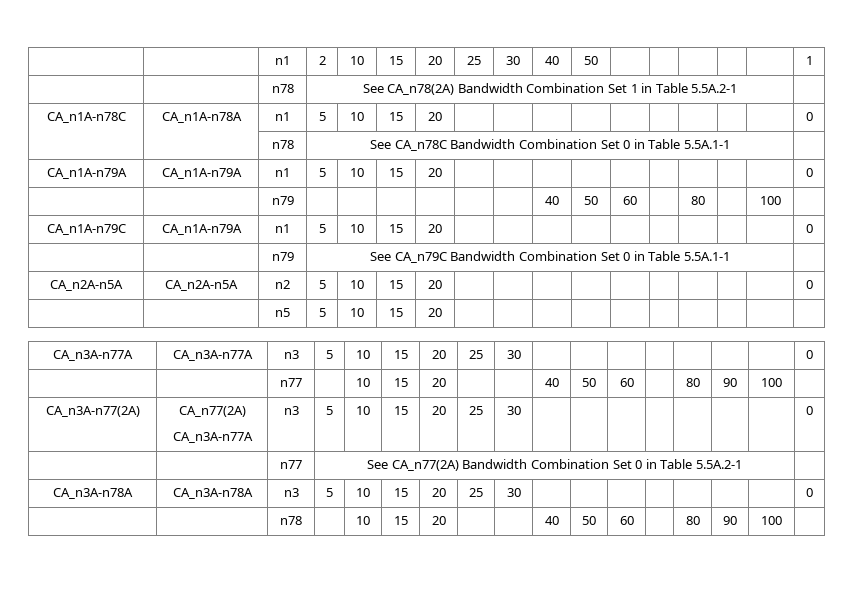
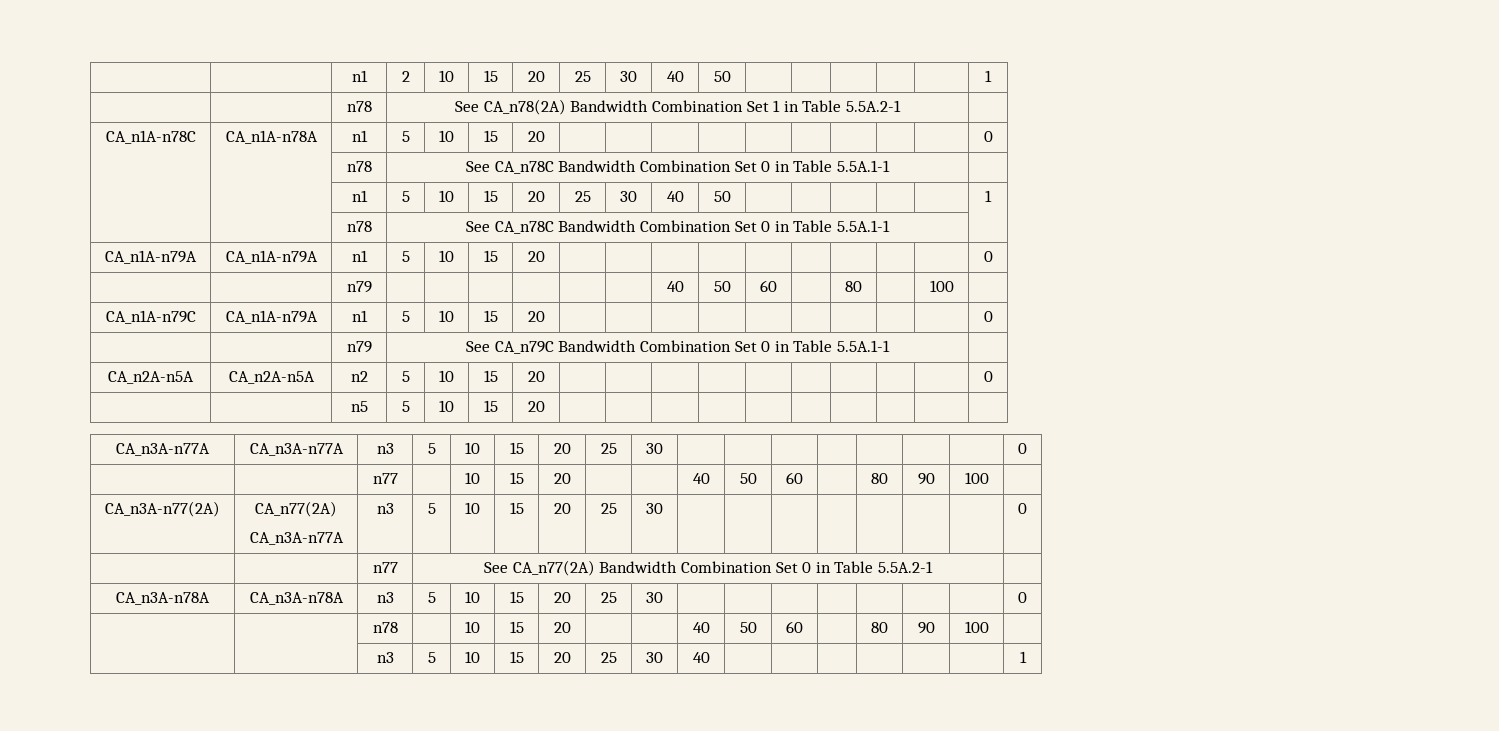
+ | | n1 | 5 | 10 | 15 | 20 | 25 | 30 | 40 | 50 | | | | | | 1
+ | | n78 | See CA_n78C Bandwidth Combination Set 0 in Table 5.5A.1-1 |
+ | | n3 | 5 | 10 | 15 | 20 | 25 | 30 | 40 | | | | | | | 1

